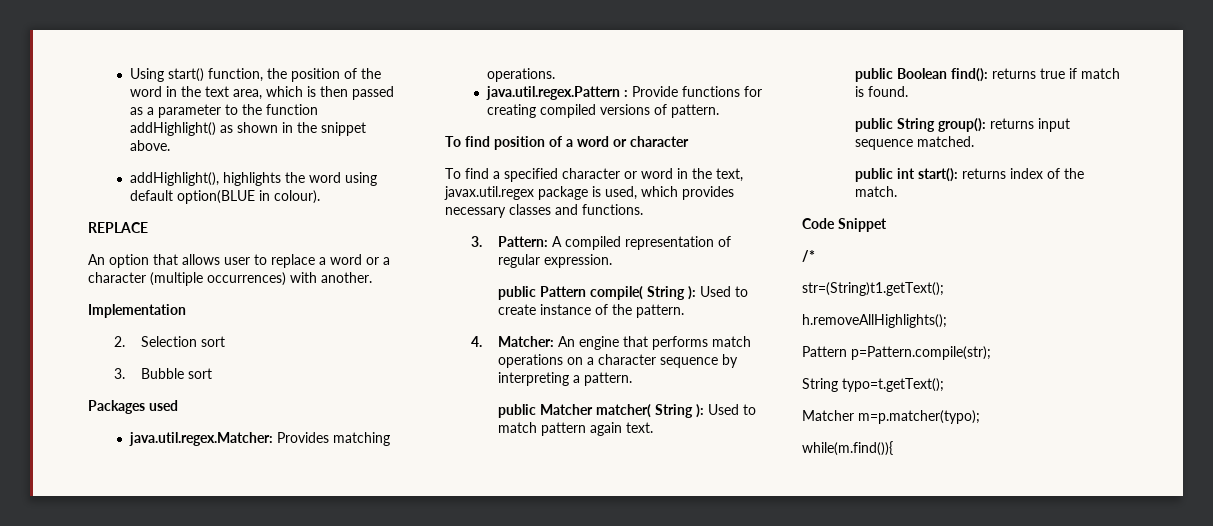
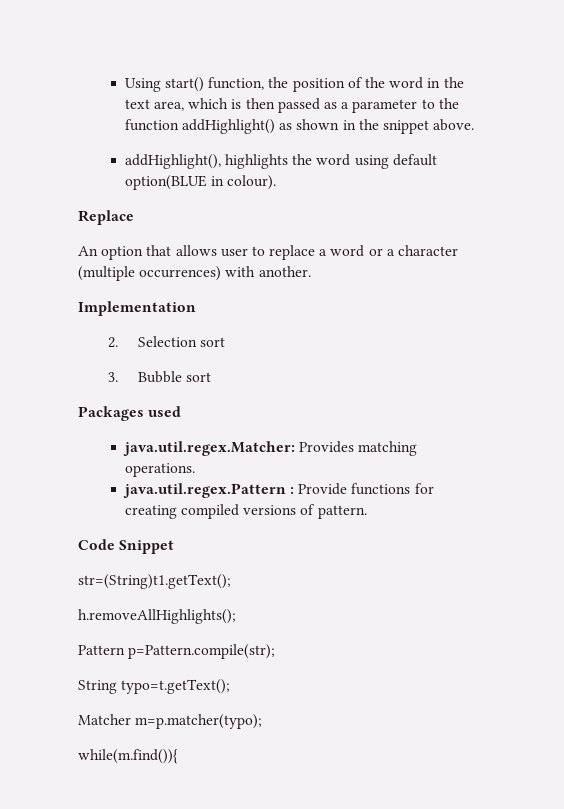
- REPLACE
+ Replace
- To find position of a word or character
- To find a specified character or word in the text, javax.util.regex package is used, which provides necessary classes and functions.
- 3. Pattern: A compiled representation of regular expression.
- public Pattern compile( String ): Used to create instance of the pattern.
- 4. Matcher: An engine that performs match operations on a character sequence by interpreting a pattern.
- public Matcher matcher( String ): Used to match pattern again text.
- public Boolean find(): returns true if match is found.
- public String group(): returns input sequence matched.
- public int start(): returns index of the match.
- /*

